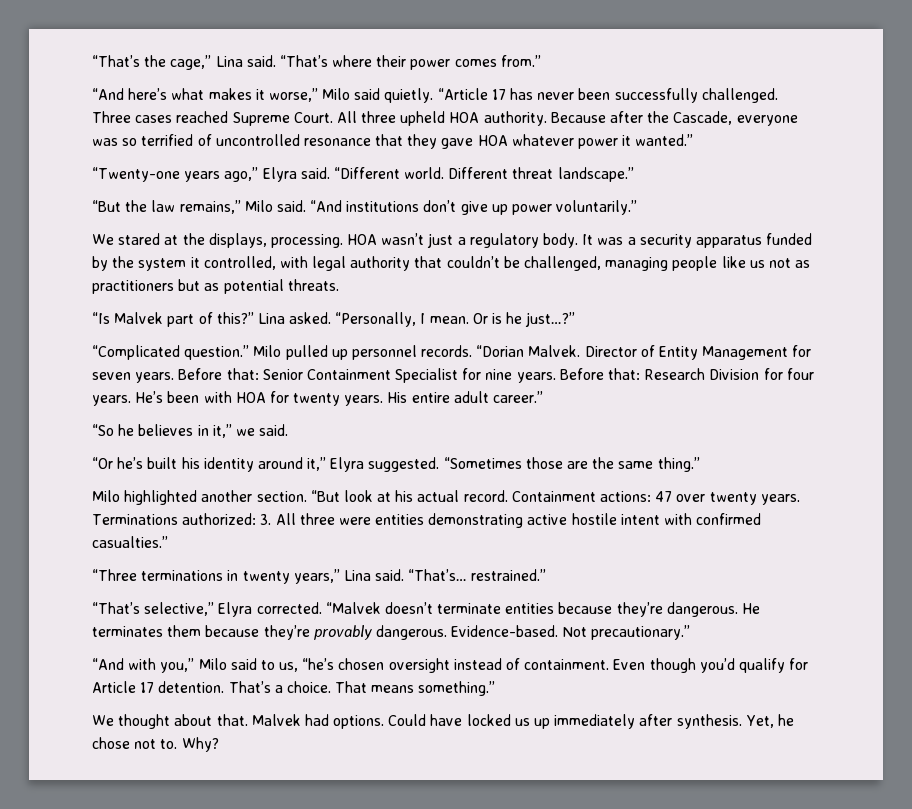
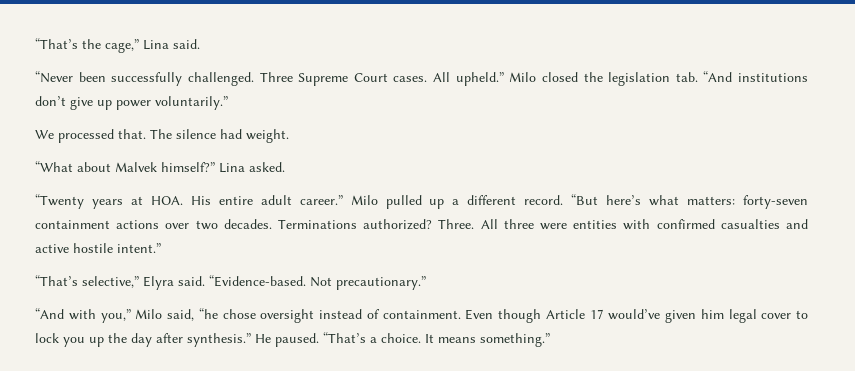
- “That’s the cage,” Lina said. “That’s where their power comes from.”
- “And here’s what makes it worse,” Milo said quietly. “Article 17 has never been successfully challenged. Three cases reached Supreme Court. All three upheld HOA authority. Because after the Cascade, everyone was so terrified of uncontrolled resonance that they gave HOA whatever power it wanted.”
- “Twenty-one years ago,” Elyra said. “Different world. Different threat landscape.”
- “But the law remains,” Milo said. “And institutions don’t give up power voluntarily.”
+ “That’s the cage,” Lina said.
+ “Never been successfully challenged. Three Supreme Court cases. All upheld.” Milo closed the legislation tab. “And institutions don’t give up power voluntarily.”
- We stared at the displays, processing. HOA wasn’t just a regulatory body. It was a security apparatus funded by the system it controlled, with legal authority that couldn’t be challenged, managing people like us not as practitioners but as potential threats.
- “Is Malvek part of this?” Lina asked. “Personally, I mean. Or is he just…?”
- “Complicated question.” Milo pulled up personnel records. “Dorian Malvek. Director of Entity Management for seven years. Before that: Senior Containment Specialist for nine years. Before that: Research Division for four years. He’s been with HOA for twenty years. His entire adult career.”
- “So he believes in it,” we said.
- “Or he’s built his identity around it,” Elyra suggested. “Sometimes those are the same thing.”
- Milo highlighted another section. “But look at his actual record. Containment actions: 47 over twenty years. Terminations authorized: 3. All three were entities demonstrating active hostile intent with confirmed casualties.”
- “Three terminations in twenty years,” Lina said. “That’s… restrained.”
- “That’s selective,” Elyra corrected. “Malvek doesn’t terminate entities because they’re dangerous. He terminates them because they’re provably dangerous. Evidence-based.
+ We processed that. The silence had weight.
+ “What about Malvek himself?” Lina asked.
+ “Twenty years at HOA. His entire adult career.” Milo pulled up a different record. “But here’s what matters: forty-seven containment actions over two decades. Terminations authorized? Three. All three were entities with confirmed casualties and active hostile intent.”
+ “That’s selective,” Elyra said. “Evidence-based.
- “And with you,” Milo said to us, “he’s chosen oversight instead of containment.
+ “And with you,” Milo said, “he chose oversight instead of containment.
- Even though you’d qualify for Article 17 detention. That’s a choice.
+ Even though Article 17 would’ve given him legal cover to lock you up the day after synthesis.” He paused. “That’s a choice.
- That means something.”
+ It means something.”
- We thought about that. Malvek had options. Could have locked us up immediately after synthesis. Yet, he chose not to. Why?

